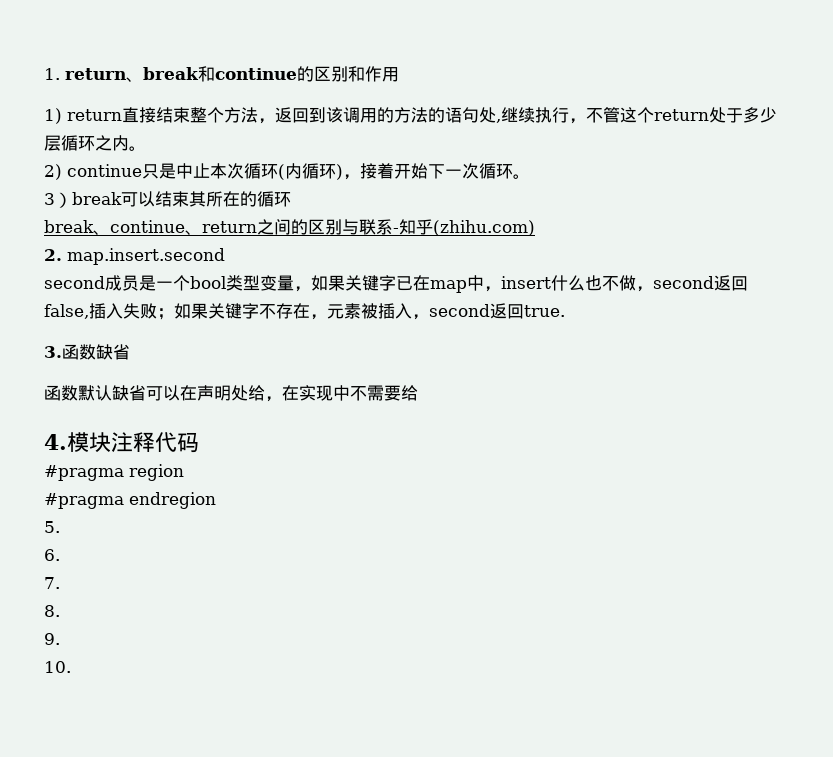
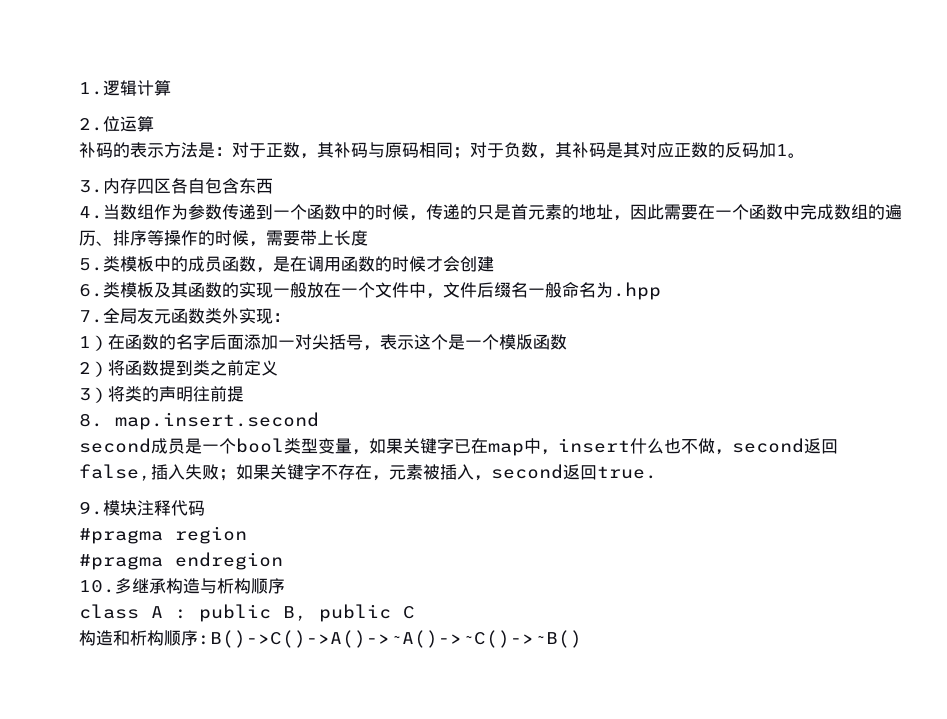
- 1. return、break和continue的区别和作用
- 1) return直接结束整个方法，返回到该调用的方法的语句处,继续执行，不管这个return处于多少层循环之内。
- 2) continue只是中止本次循环(内循环)，接着开始下一次循环。
- 3）break可以结束其所在的循环
- break、continue、return之间的区别与联系-知乎(zhihu.com)
- 2. map.insert.second
+ 1.逻辑计算
+ 2.位运算
+ 补码的表示方法是：对于正数，其补码与原码相同；对于负数，其补码是其对应正数的反码加1。
+ 3.内存四区各自包含东西
+ 4.当数组作为参数传递到一个函数中的时候，传递的只是首元素的地址，因此需要在一个函数中完成数组的遍历、排序等操作的时候，需要带上长度
+ 5.类模板中的成员函数，是在调用函数的时候才会创建
+ 6.类模板及其函数的实现一般放在一个文件中，文件后缀名一般命名为.hpp
+ 7.全局友元函数类外实现：
+ 1）在函数的名字后面添加一对尖括号，表示这个是一个模版函数
+ 2）将函数提到类之前定义
+ 3）将类的声明往前提
+ 8. map.insert.second
- 3.函数缺省
- 函数默认缺省可以在声明处给，在实现中不需要给
- 4.模块注释代码
+ 9.模块注释代码
- 5.
- 6.
- 7.
- 8.
- 9.
- 10.
+ 10.多继承构造与析构顺序
+ class A : public B, public C
+ 构造和析构顺序:B()->C()->A()->~A()->~C()->~B()

